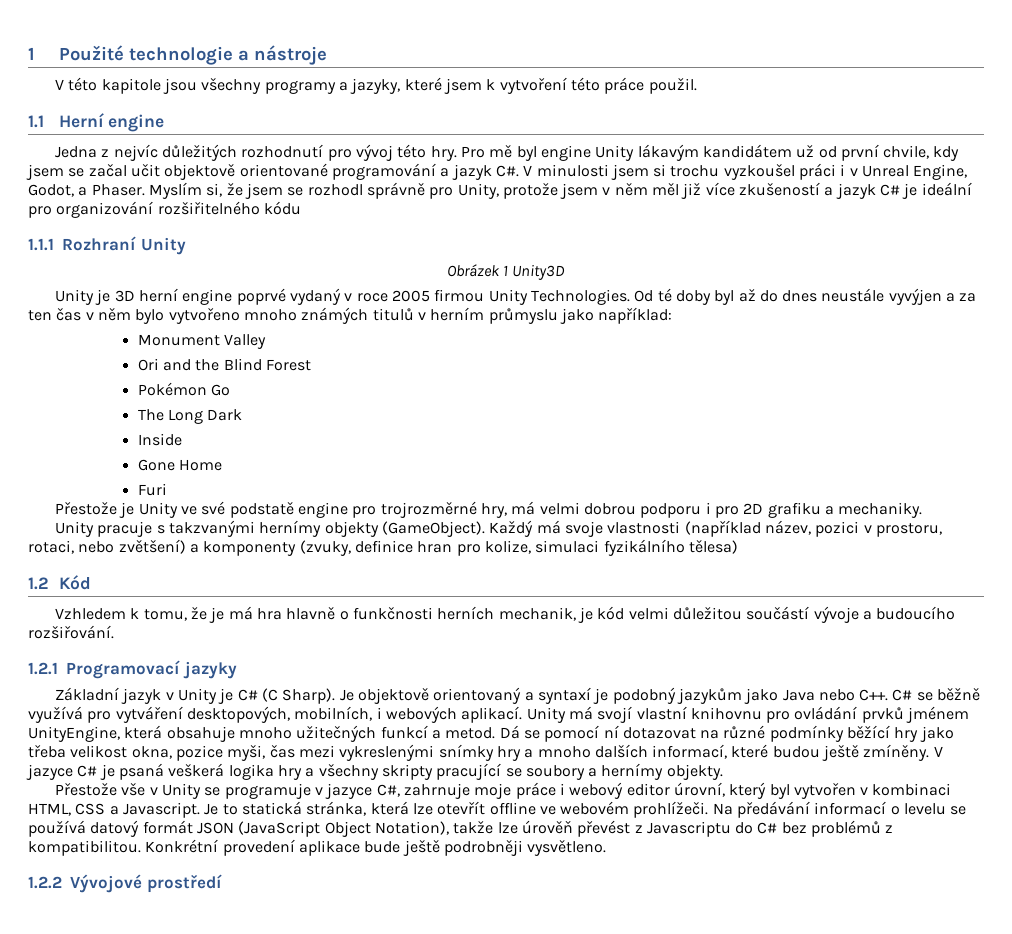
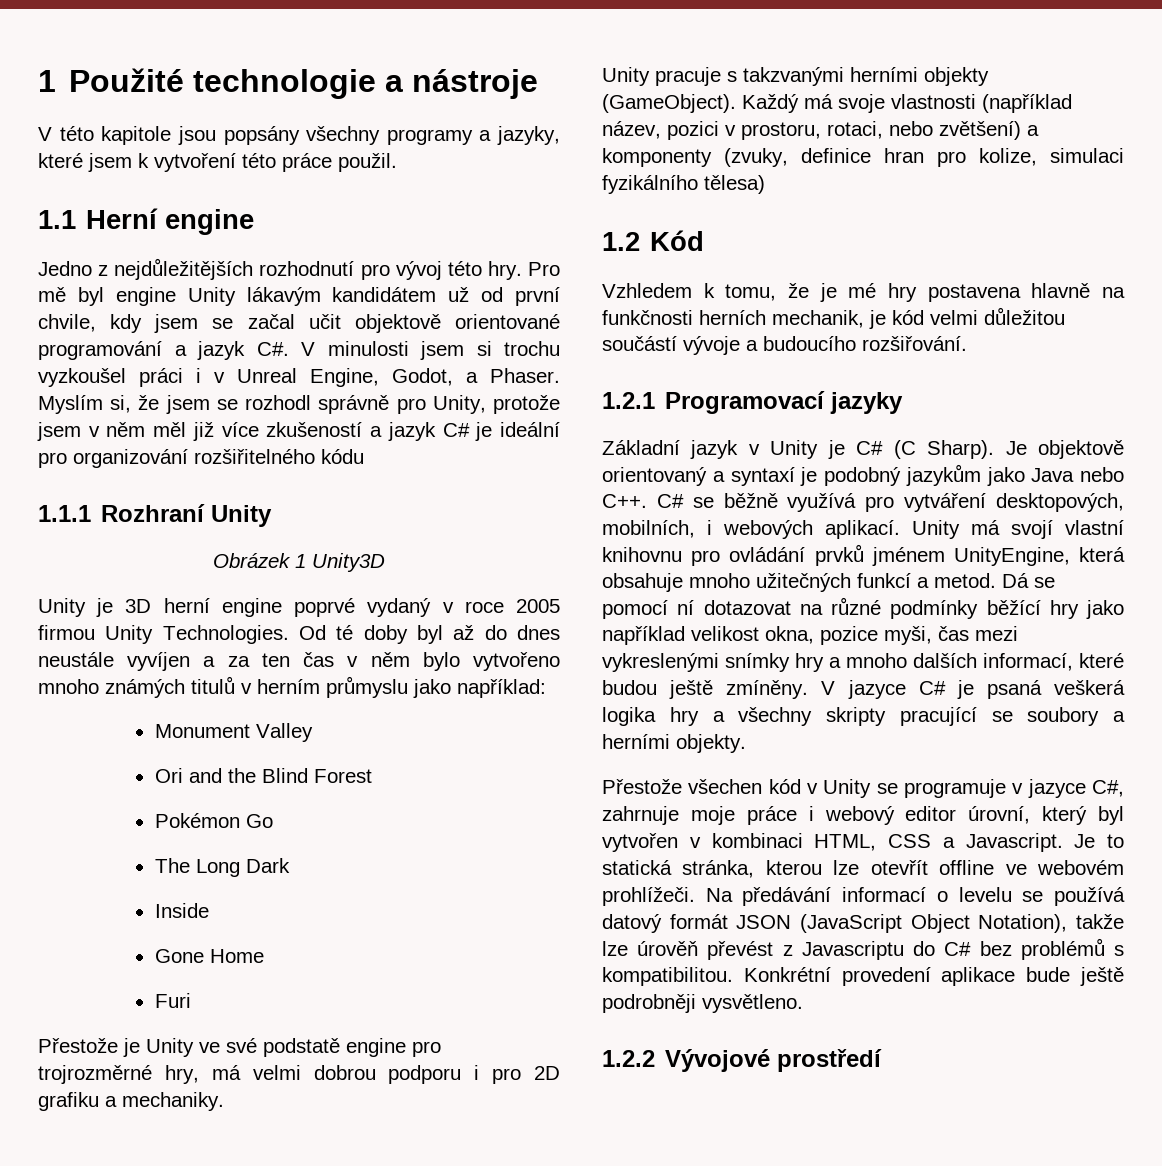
- V této kapitole jsou všechny programy a jazyky, které jsem k vytvoření této práce použil.
+ V této kapitole jsou popsány všechny programy a jazyky, které jsem k vytvoření této práce použil.
- Jedna z nejvíc důležitých rozhodnutí pro vývoj této hry.
+ Jedno z nejdůležitějších rozhodnutí pro vývoj této hry.
- Od té doby byl až do dnes neustále vyvýjen a za ten čas v něm bylo vytvořeno mnoho známých titulů v herním průmyslu jako například:
+ Od té doby byl až do dnes neustále vyvíjen a za ten čas v něm bylo vytvořeno mnoho známých titulů v herním průmyslu jako například:
- Unity pracuje s takzvanými hernímy objekty (GameObject).
+ Unity pracuje s takzvanými herními objekty (GameObject).
- Vzhledem k tomu, že je má hra hlavně o funkčnosti herních mechanik, je kód velmi důležitou součástí vývoje a budoucího rozšiřování.
+ Vzhledem k tomu, že je mé hry postavena hlavně na funkčnosti herních mechanik, je kód velmi důležitou součástí vývoje a budoucího rozšiřování.
- Dá se pomocí ní dotazovat na různé podmínky běžící hry jako třeba velikost okna, pozice myši, čas mezi vykreslenými snímky hry a mnoho dalších informací, které budou ještě zmíněny.
+ Dá se pomocí ní dotazovat na různé podmínky běžící hry jako například velikost okna, pozice myši, čas mezi vykreslenými snímky hry a mnoho dalších informací, které budou ještě zmíněny.
- V jazyce C# je psaná veškerá logika hry a všechny skripty pracující se soubory a hernímy objekty.
+ V jazyce C# je psaná veškerá logika hry a všechny skripty pracující se soubory a herními objekty.
- Přestože vše v Unity se programuje v jazyce C#, zahrnuje moje práce i webový editor úrovní, který byl vytvořen v kombinaci HTML, CSS a Javascript.
+ Přestože všechen kód v Unity se programuje v jazyce C#, zahrnuje moje práce i webový editor úrovní, který byl vytvořen v kombinaci HTML, CSS a Javascript.
- Je to statická stránka, která lze otevřít offline ve webovém prohlížeči.
+ Je to statická stránka, kterou lze otevřít offline ve webovém prohlížeči.
- Na předávání informací o levelu se používá datový formát JSON (JavaScript Object Notation), takže lze úrověň převést z Javascriptu do C# bez problémů z kompatibilitou.
+ Na předávání informací o levelu se používá datový formát JSON (JavaScript Object Notation), takže lze úrověň převést z Javascriptu do C# bez problémů s kompatibilitou.

